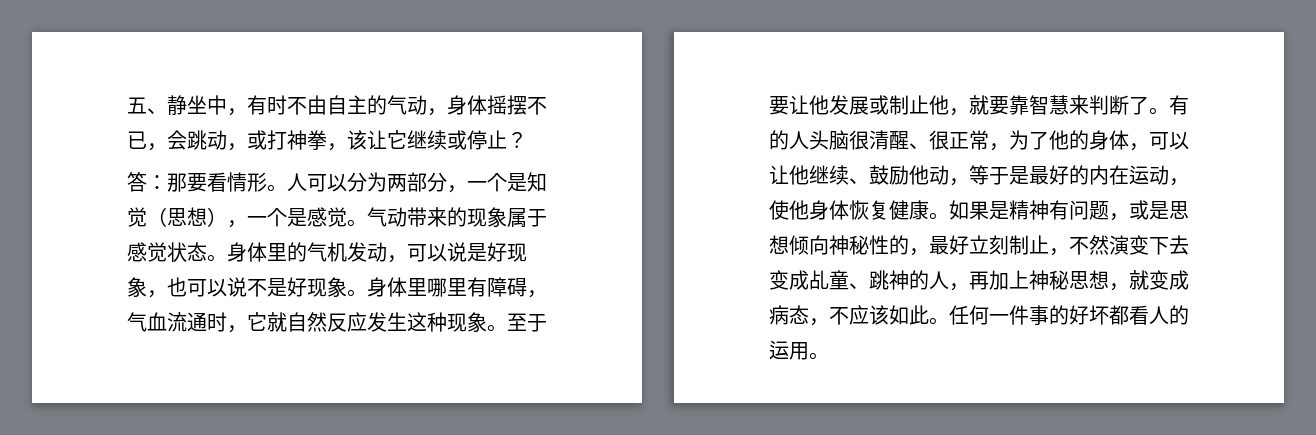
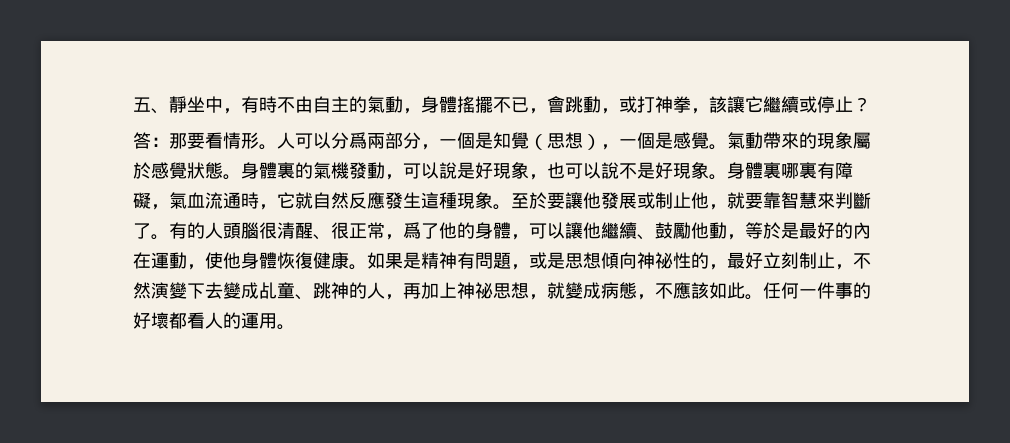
- 五、静坐中，有时不由自主的气动，身体摇摆不已，会跳动，或打神拳，该让它继续或停止？
+ 五、靜坐中，有時不由自主的氣動，身體搖擺不已，會跳動，或打神拳，該讓它繼續或停止？
- 人可以分为两部分，一个是知觉（思想），一个是感觉。气动带来的现象属于感觉状态。身体里的气机发动，可以说是好现象，也可以说不是好现象。身体里哪里有障碍，气血流通时，它就自然反应发生这种现象。至于要让他发展或制止他，就要靠智慧来判断了。
+ 人可以分爲兩部分，一個是知覺（思想），一個是感覺。氣動帶來的現象屬於感覺狀態。身體裏的氣機發動，可以說是好現象，也可以說不是好現象。身體裏哪裏有障礙，氣血流通時，它就自然反應發生這種現象。至於要讓他發展或制止他，就要靠智慧來判斷了。
- 有的人头脑很清醒、很正常，为了他的身体，可以让他继续、鼓励他动，等于是最好的内在运动，使他身体恢复健康。
+ 有的人頭腦很清醒、很正常，爲了他的身體，可以讓他繼續、鼓勵他動，等於是最好的內在運動，使他身體恢復健康。
- 如果是精神有问题，或是思想倾向神秘性的，最好立刻制止，不然演变下去变成乩童、跳神的人，再加上神秘思想，就变成病态，不应该如此。
+ 如果是精神有問題，或是思想傾向神祕性的，最好立刻制止，不然演變下去變成乩童、跳神的人，再加上神祕思想，就變成病態，不應該如此。
- 任何一件事的好坏都看人的运用。
+ 任何一件事的好壞都看人的運用。

